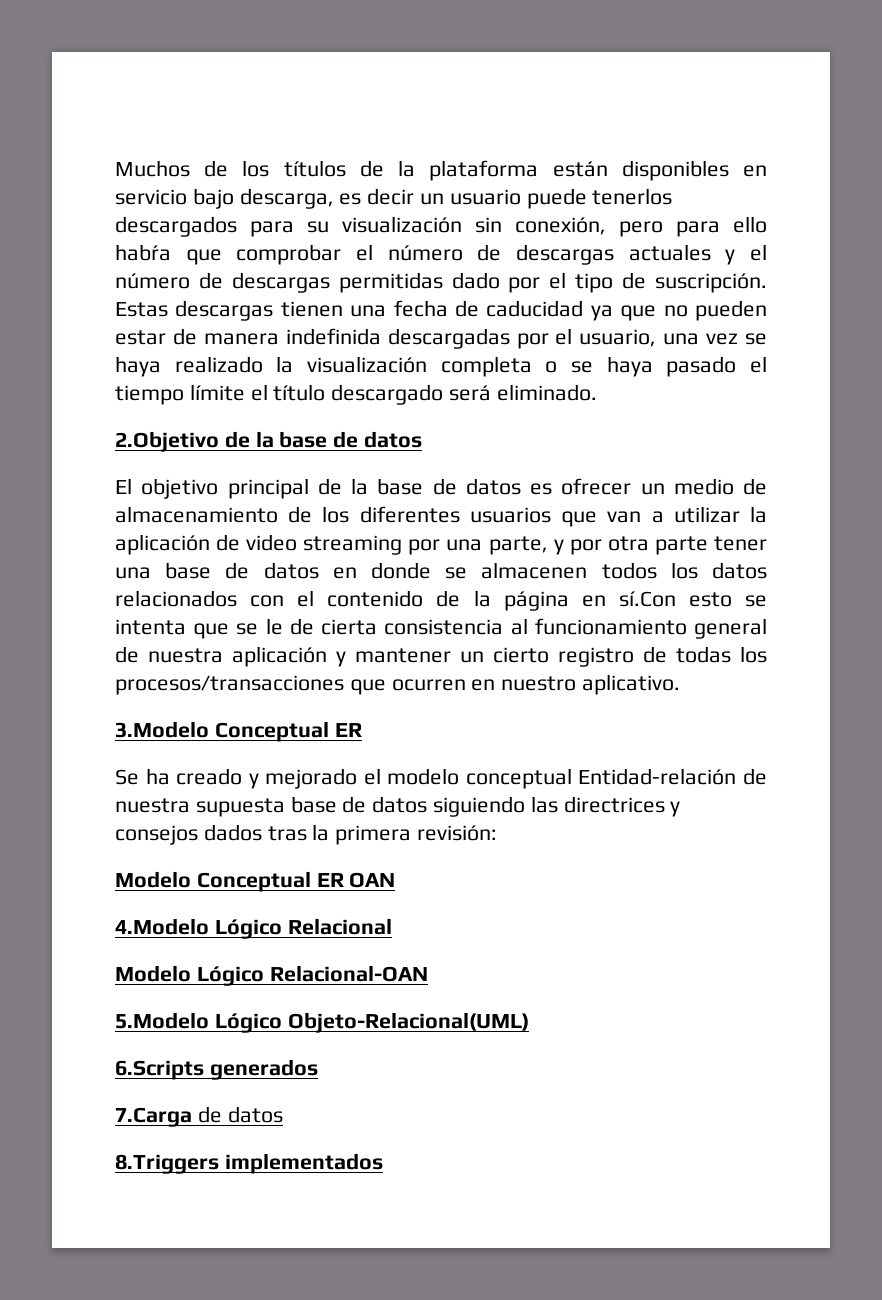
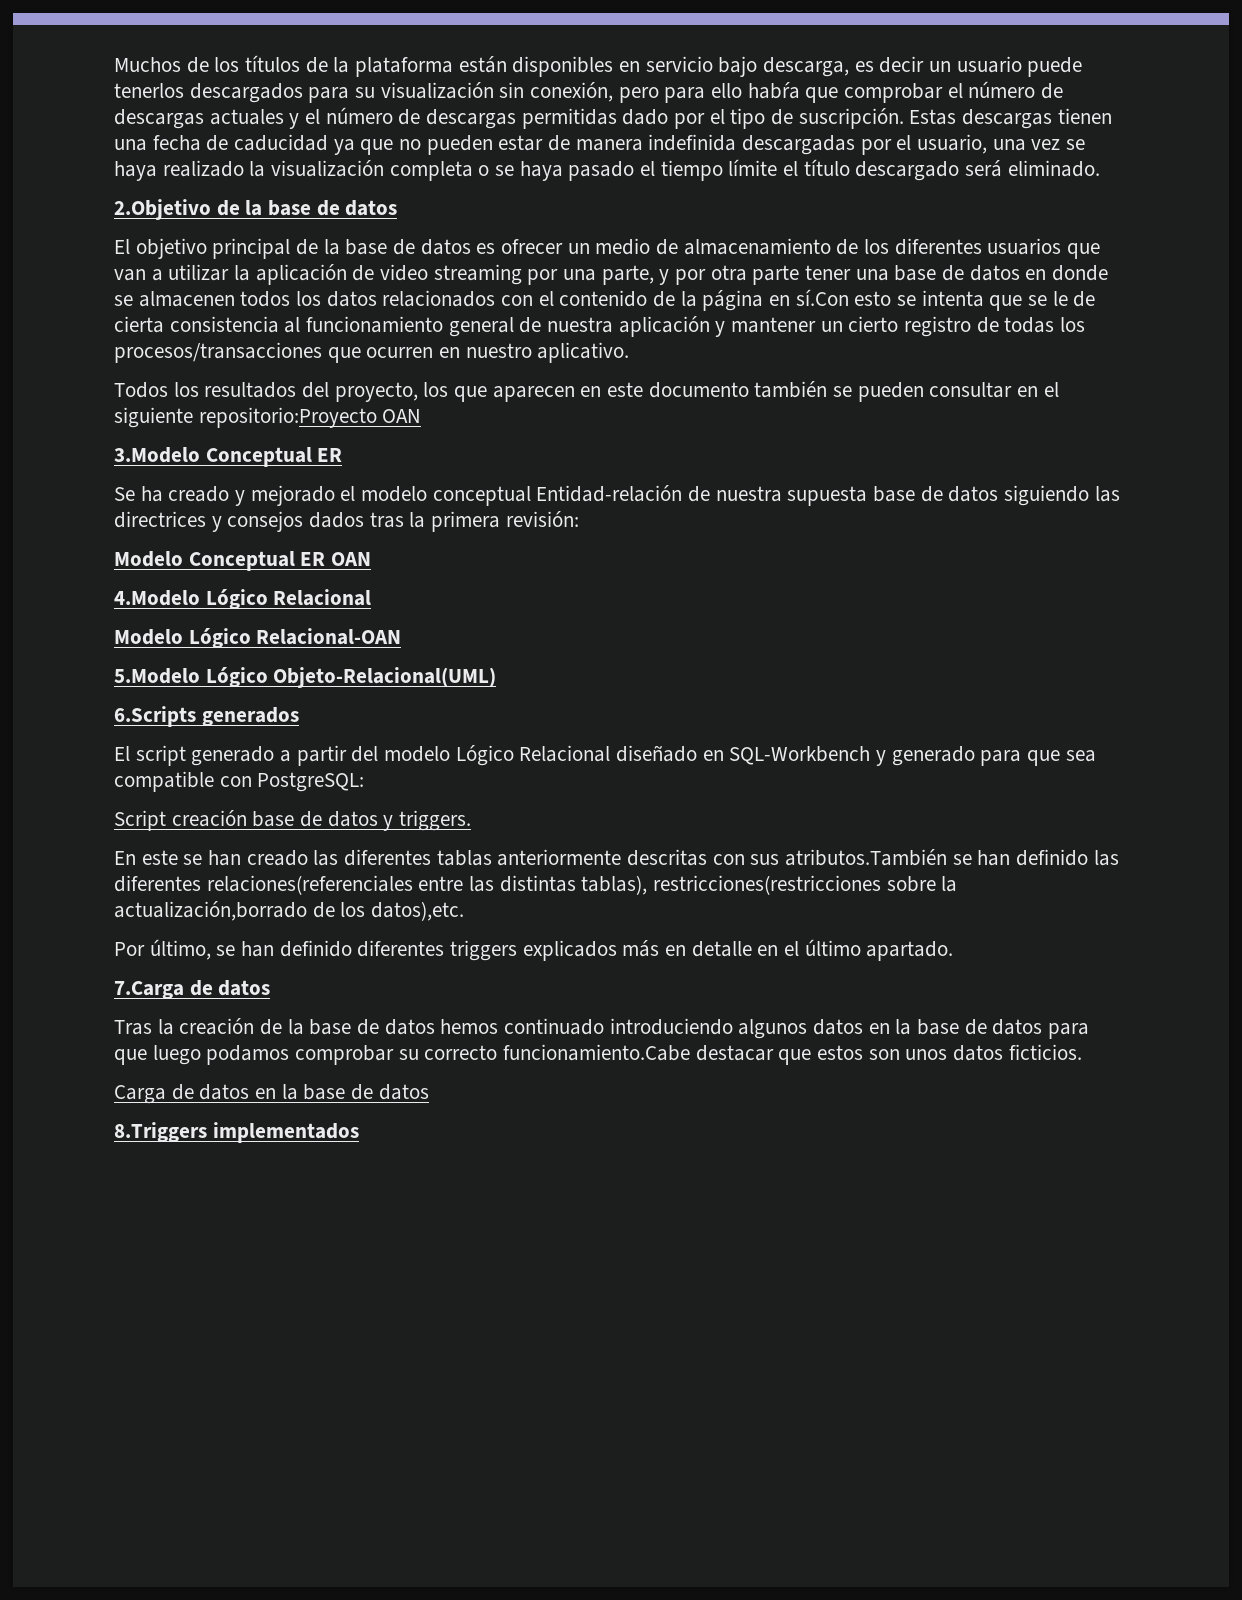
+ Todos los resultados del proyecto, los que aparecen en este documento también se pueden consultar en el siguiente repositorio:Proyecto OAN
+ El script generado a partir del modelo Lógico Relacional diseñado en SQL-Workbench y generado para que sea compatible con PostgreSQL:
+ Script creación base de datos y triggers.
+ En este se han creado las diferentes tablas anteriormente descritas con sus atributos.También se han definido las diferentes relaciones(referenciales entre las distintas tablas), restricciones(restricciones sobre la actualización,borrado de los datos),etc.
+ Por último, se han definido diferentes triggers explicados más en detalle en el último apartado.
  7.Carga de datos
+ Tras la creación de la base de datos hemos continuado introduciendo algunos datos en la base de datos para que luego podamos comprobar su correcto funcionamiento.Cabe destacar que estos son unos datos ficticios.
+ Carga de datos en la base de datos

